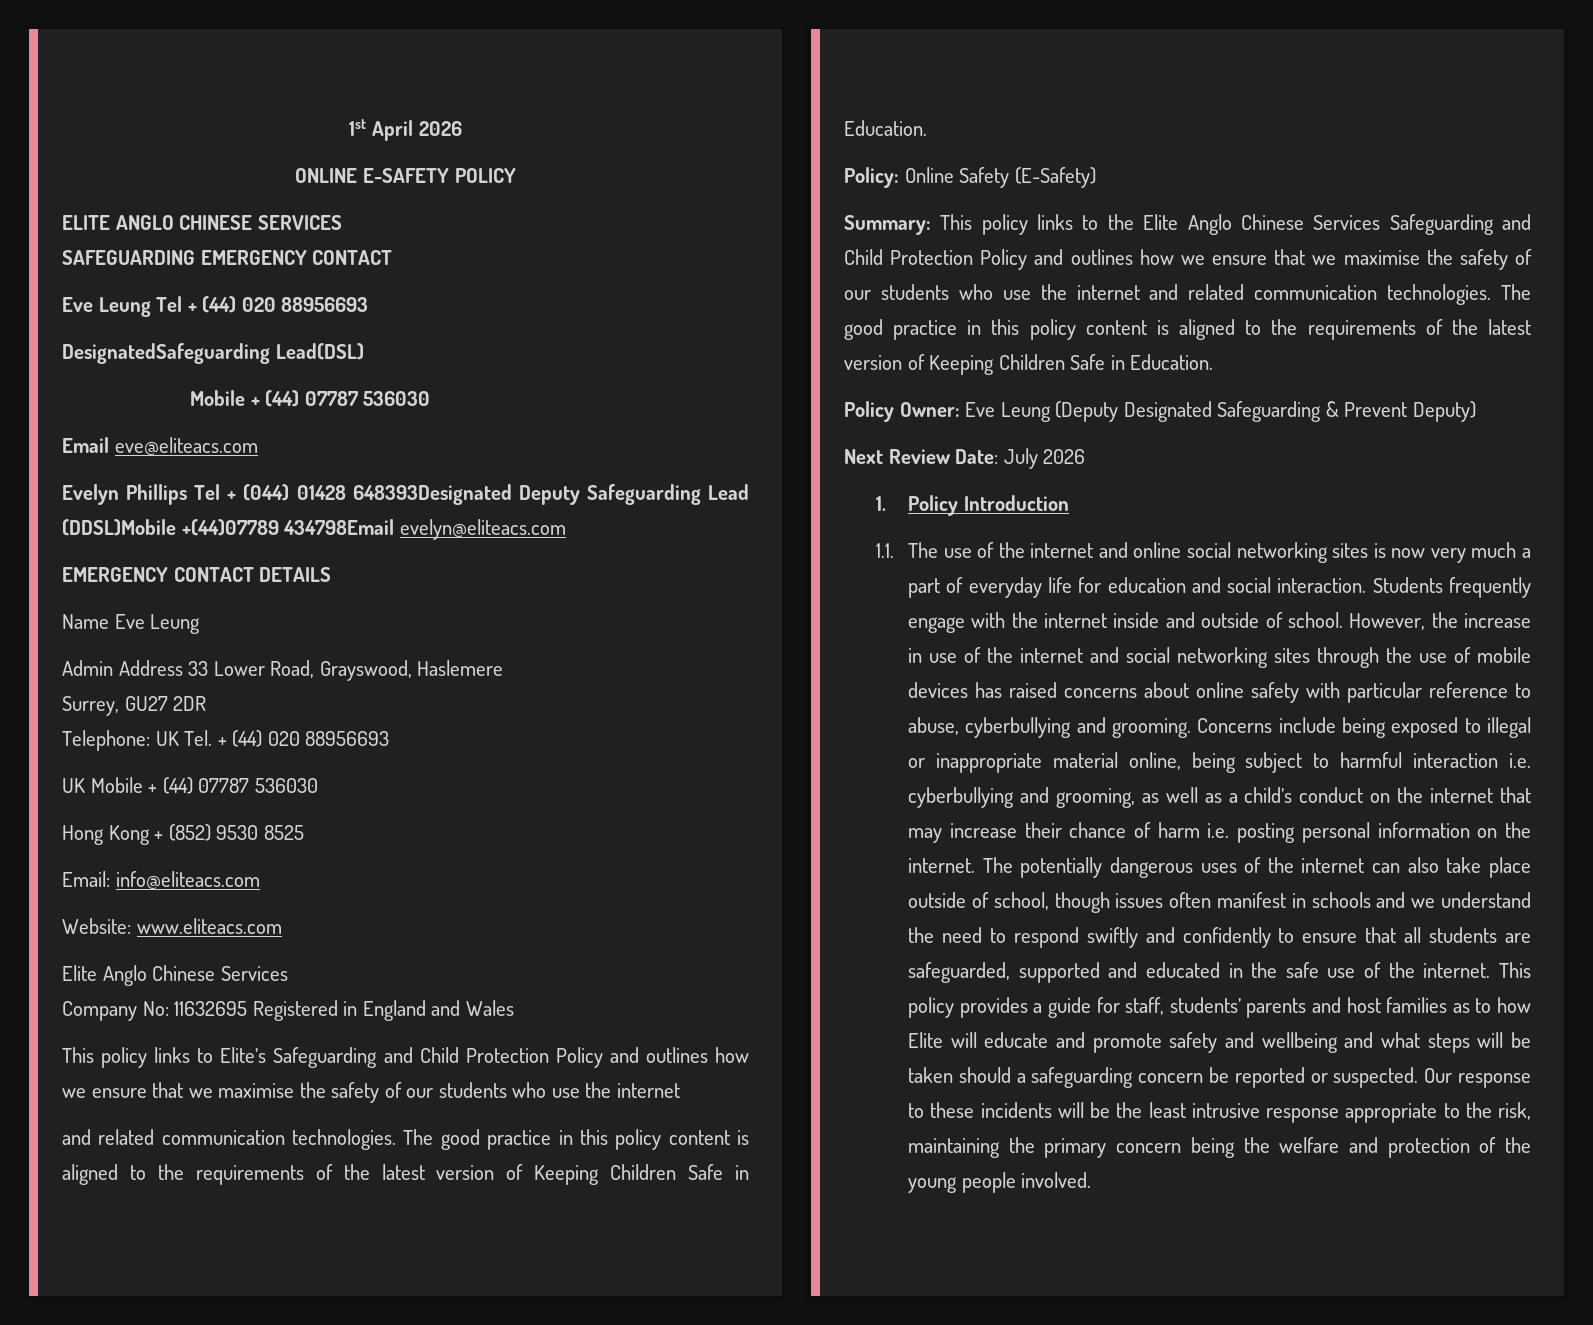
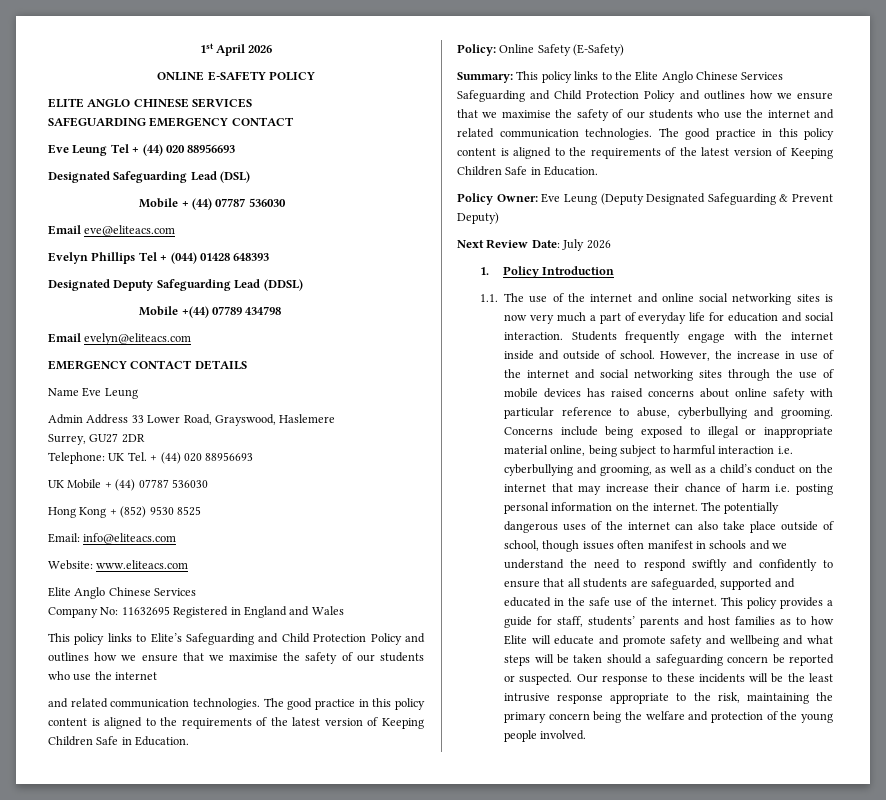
- DesignatedSafeguarding Lead(DSL)
+ Designated Safeguarding Lead (DSL)
- Evelyn Phillips Tel + (044) 01428 648393Designated Deputy Safeguarding Lead (DDSL)Mobile +(44)07789 434798Email evelyn@eliteacs.com
+ Evelyn Phillips Tel + (044) 01428 648393
+ Designated Deputy Safeguarding Lead (DDSL)
+ Mobile +(44) 07789 434798
+ Email evelyn@eliteacs.com

